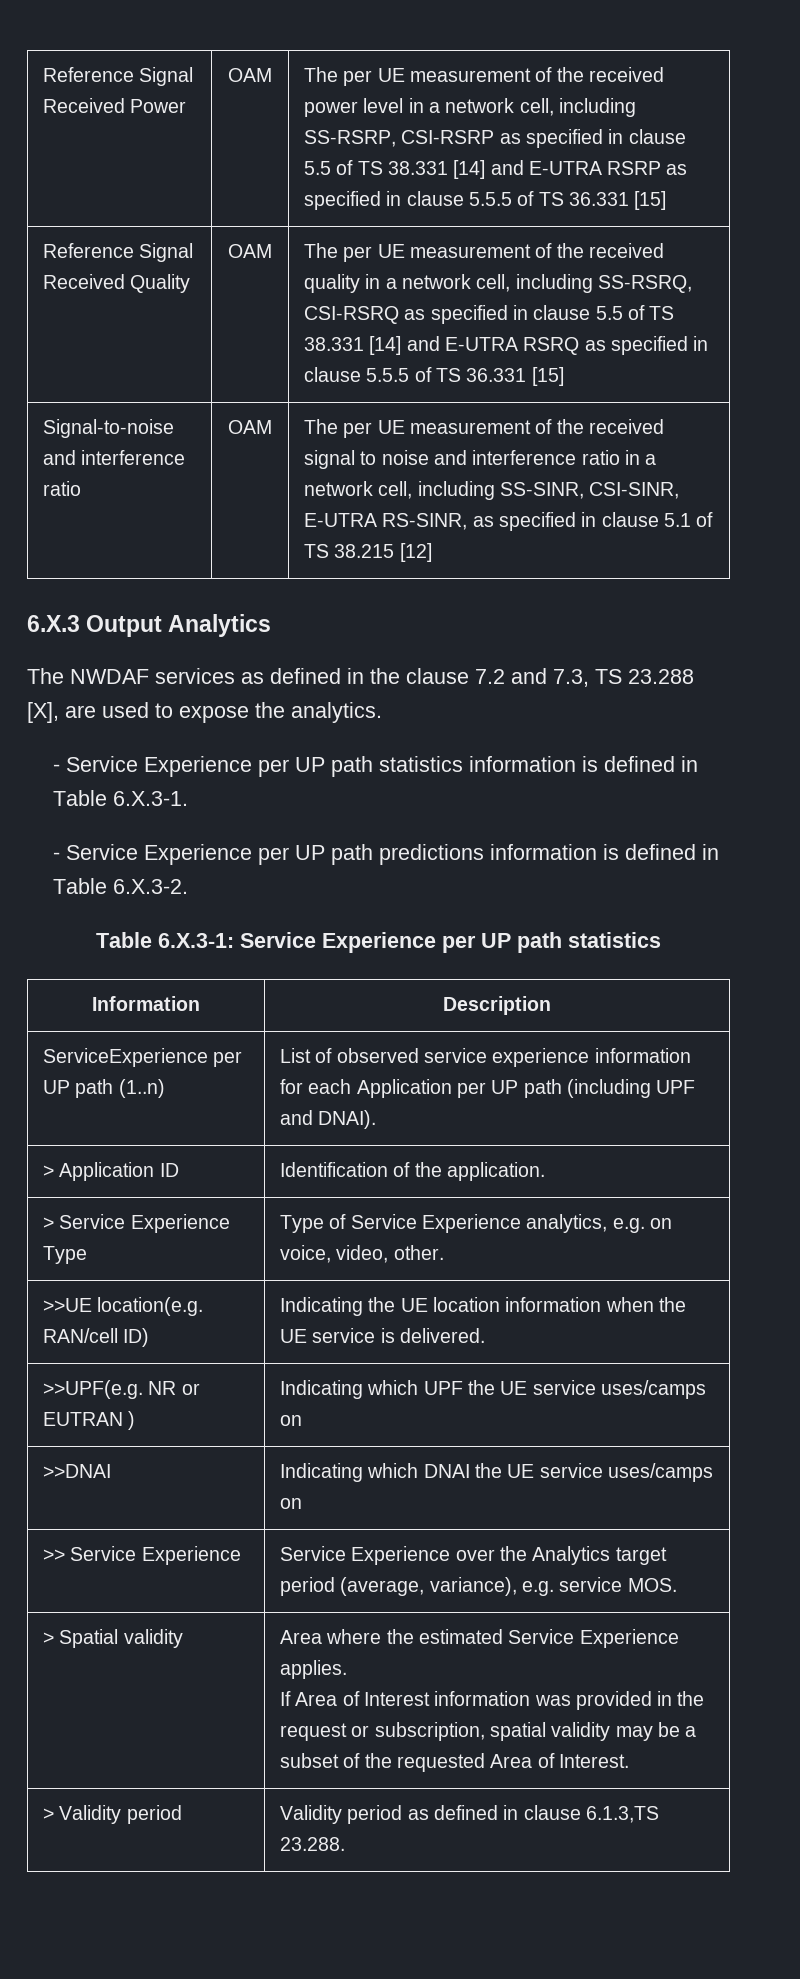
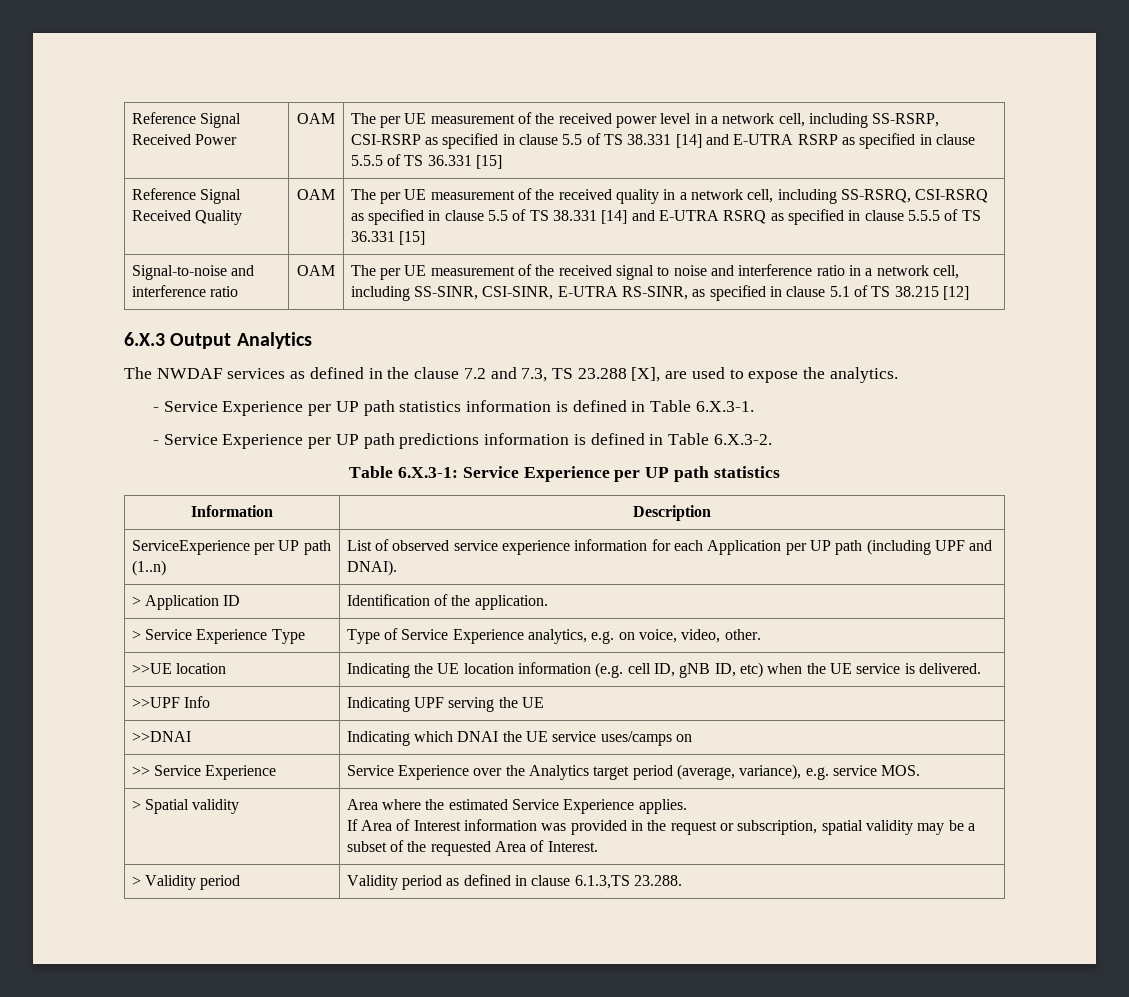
- >>UE location(e.g. RAN/cell ID) | Indicating the UE location information when the UE service is delivered.
+ >>UE location | Indicating the UE location information (e.g. cell ID, gNB ID, etc) when the UE service is delivered.
- >>UPF(e.g. NR or EUTRAN ) | Indicating which UPF the UE service uses/camps on
+ >>UPF Info | Indicating UPF serving the UE

